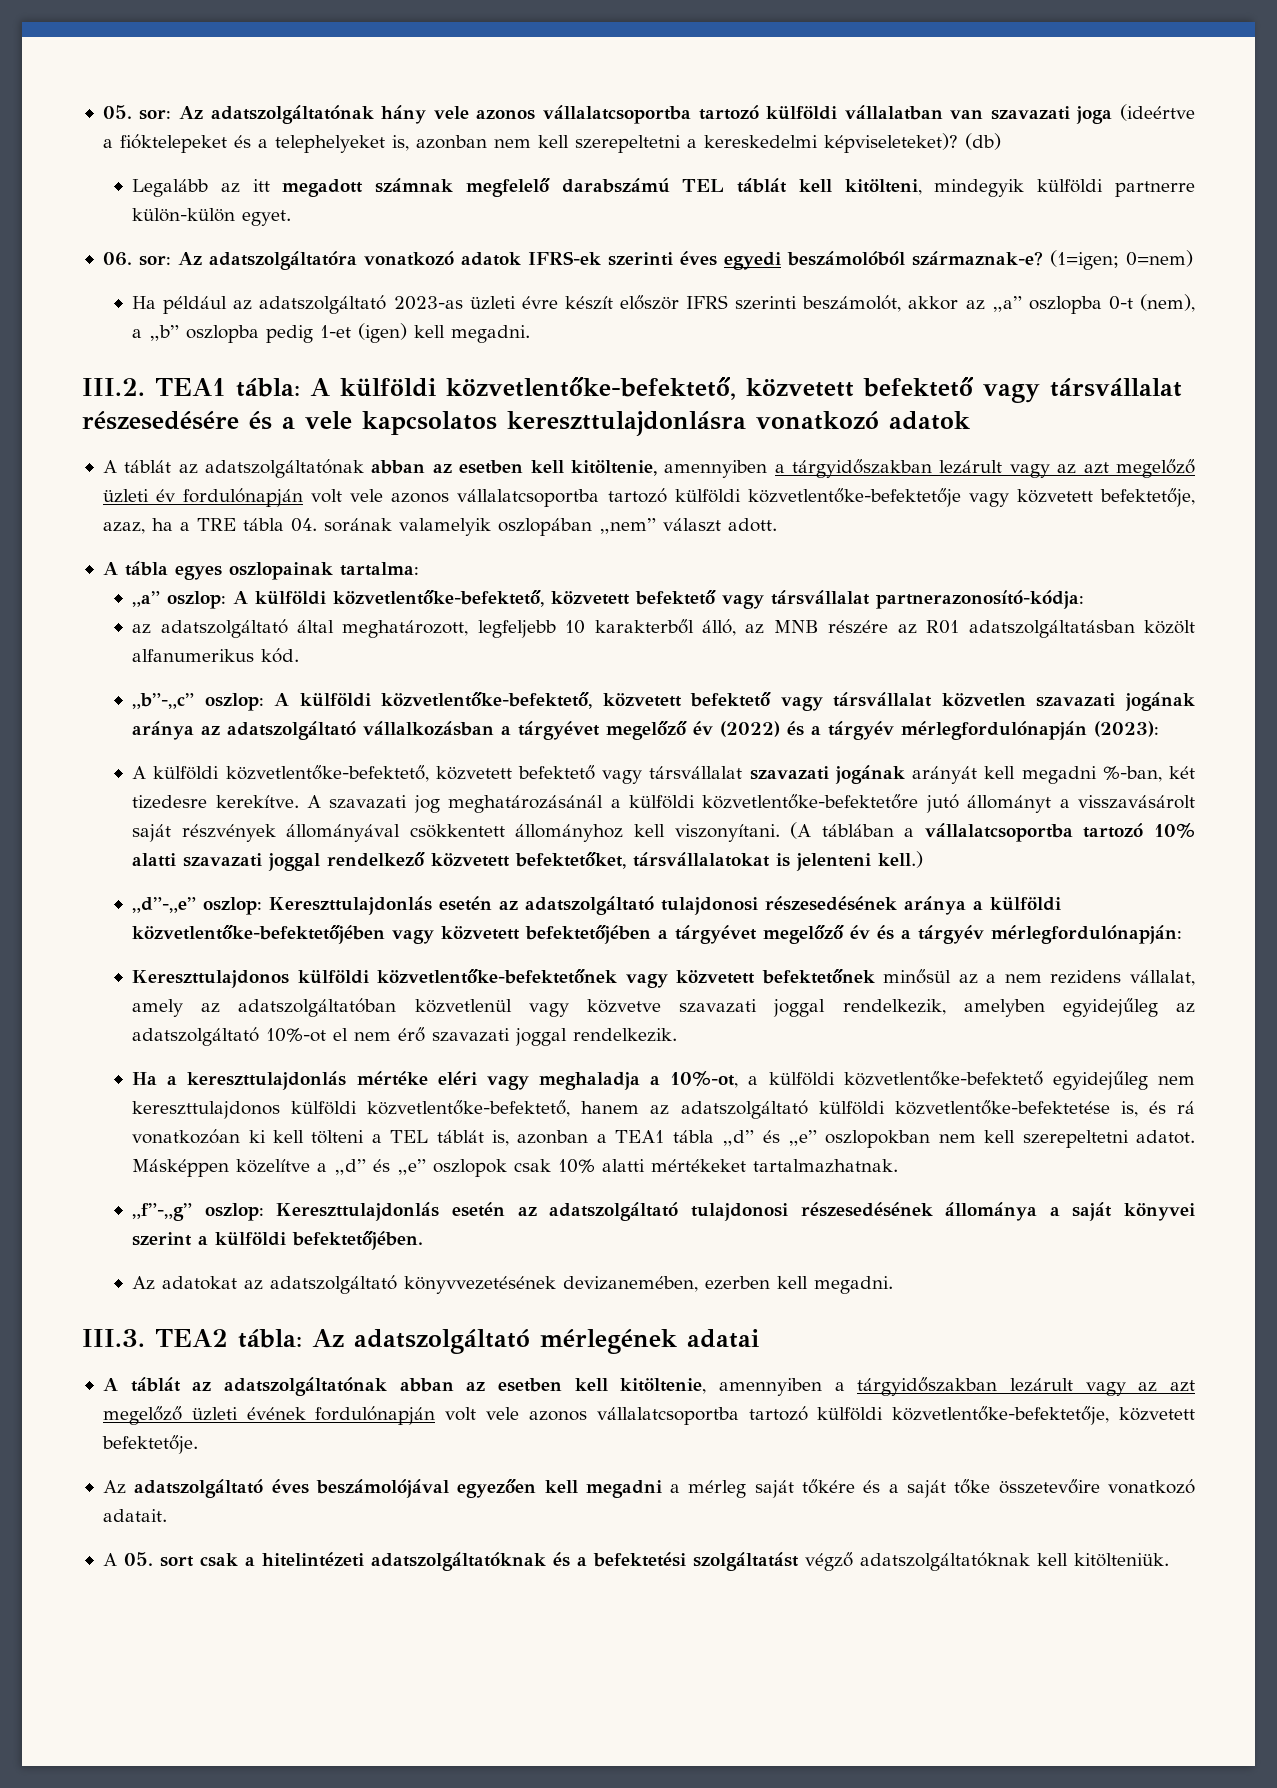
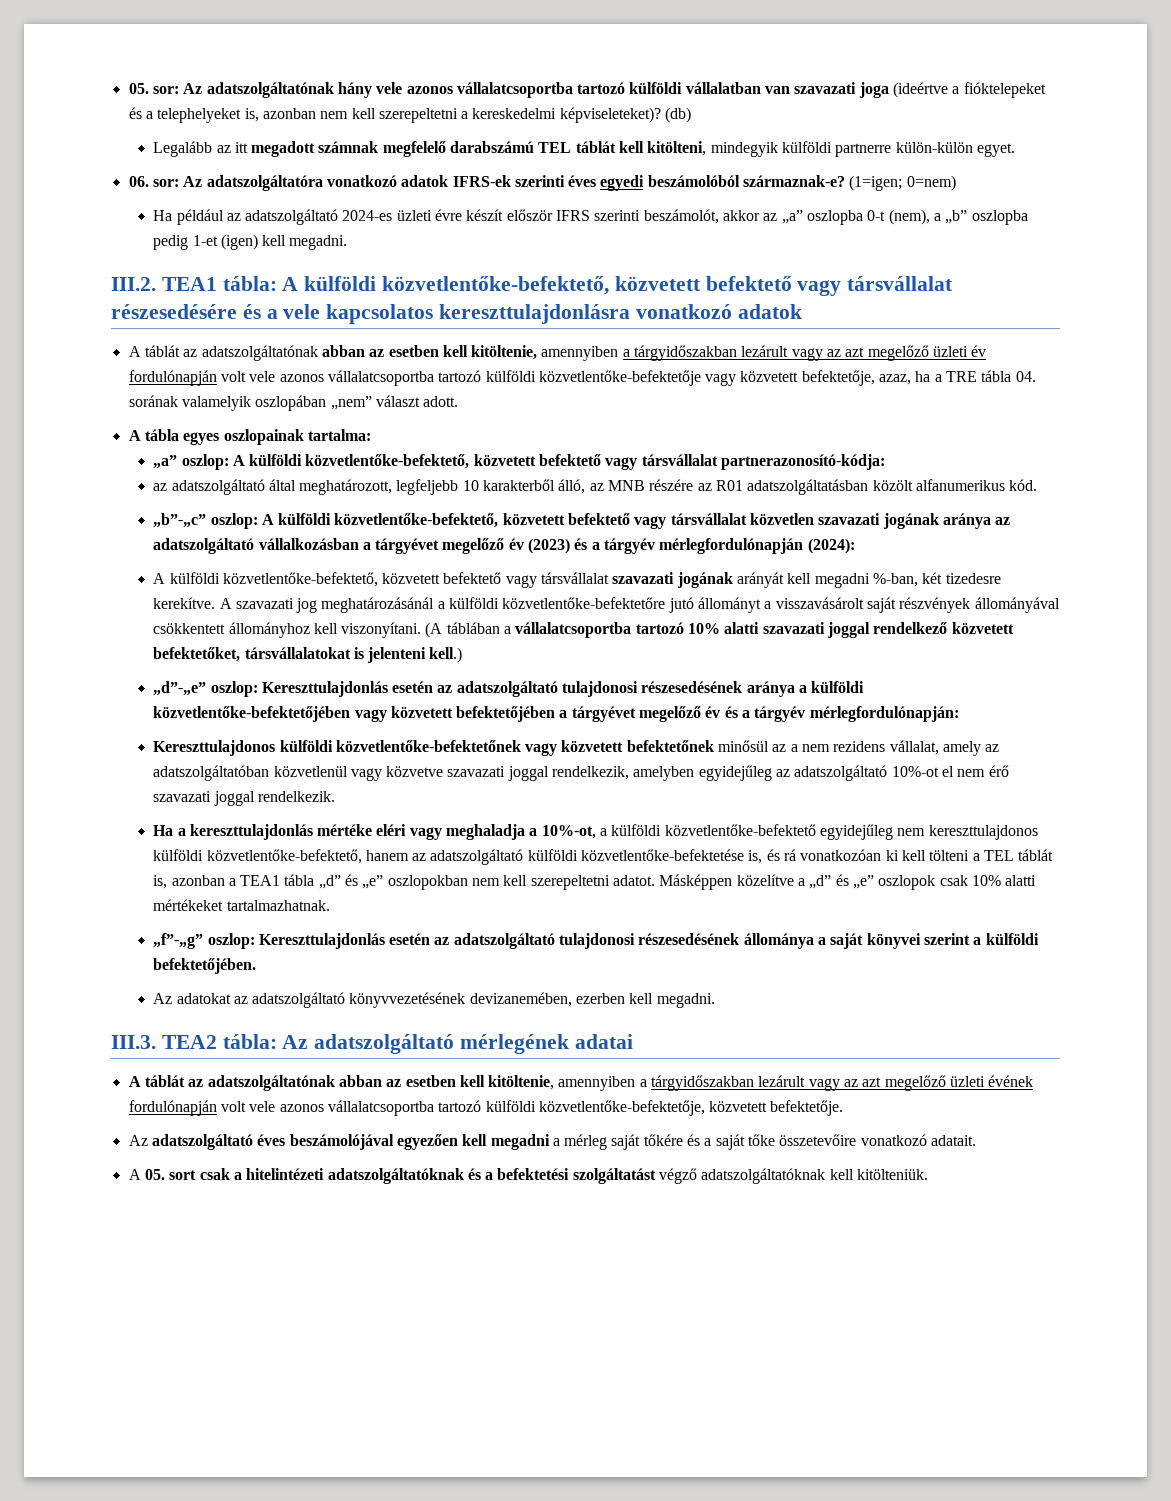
- Ha például az adatszolgáltató 2023-as üzleti évre készít először IFRS szerinti beszámolót, akkor az „a” oszlopba 0-t (nem), a „b” oszlopba pedig 1-et (igen) kell megadni.
+ Ha például az adatszolgáltató 2024-es üzleti évre készít először IFRS szerinti beszámolót, akkor az „a” oszlopba 0-t (nem), a „b” oszlopba pedig 1-et (igen) kell megadni.
- „b”-„c” oszlop: A külföldi közvetlentőke-befektető, közvetett befektető vagy társvállalat közvetlen szavazati jogának aránya az adatszolgáltató vállalkozásban a tárgyévet megelőző év (2022) és a tárgyév mérlegfordulónapján (2023):
+ „b”-„c” oszlop: A külföldi közvetlentőke-befektető, közvetett befektető vagy társvállalat közvetlen szavazati jogának aránya az adatszolgáltató vállalkozásban a tárgyévet megelőző év (2023) és a tárgyév mérlegfordulónapján (2024):

